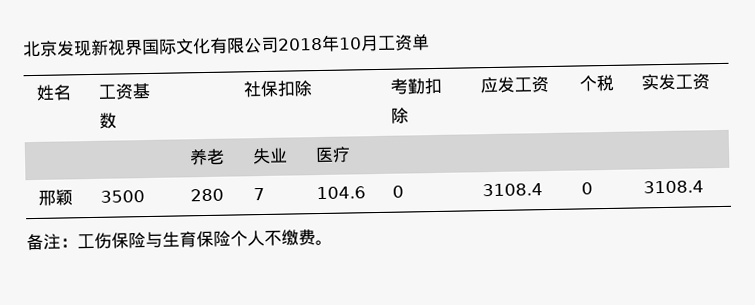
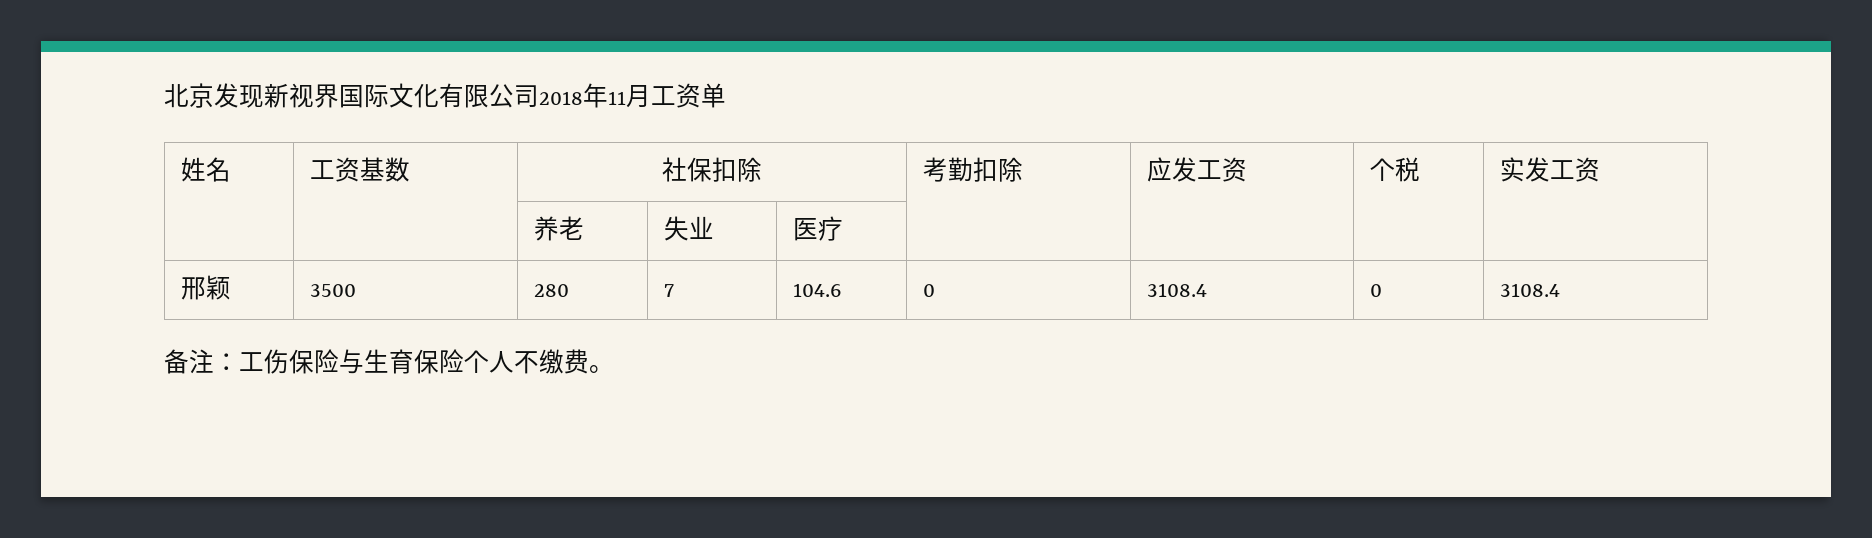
- 北京发现新视界国际文化有限公司2018年10月工资单
+ 北京发现新视界国际文化有限公司2018年11月工资单

